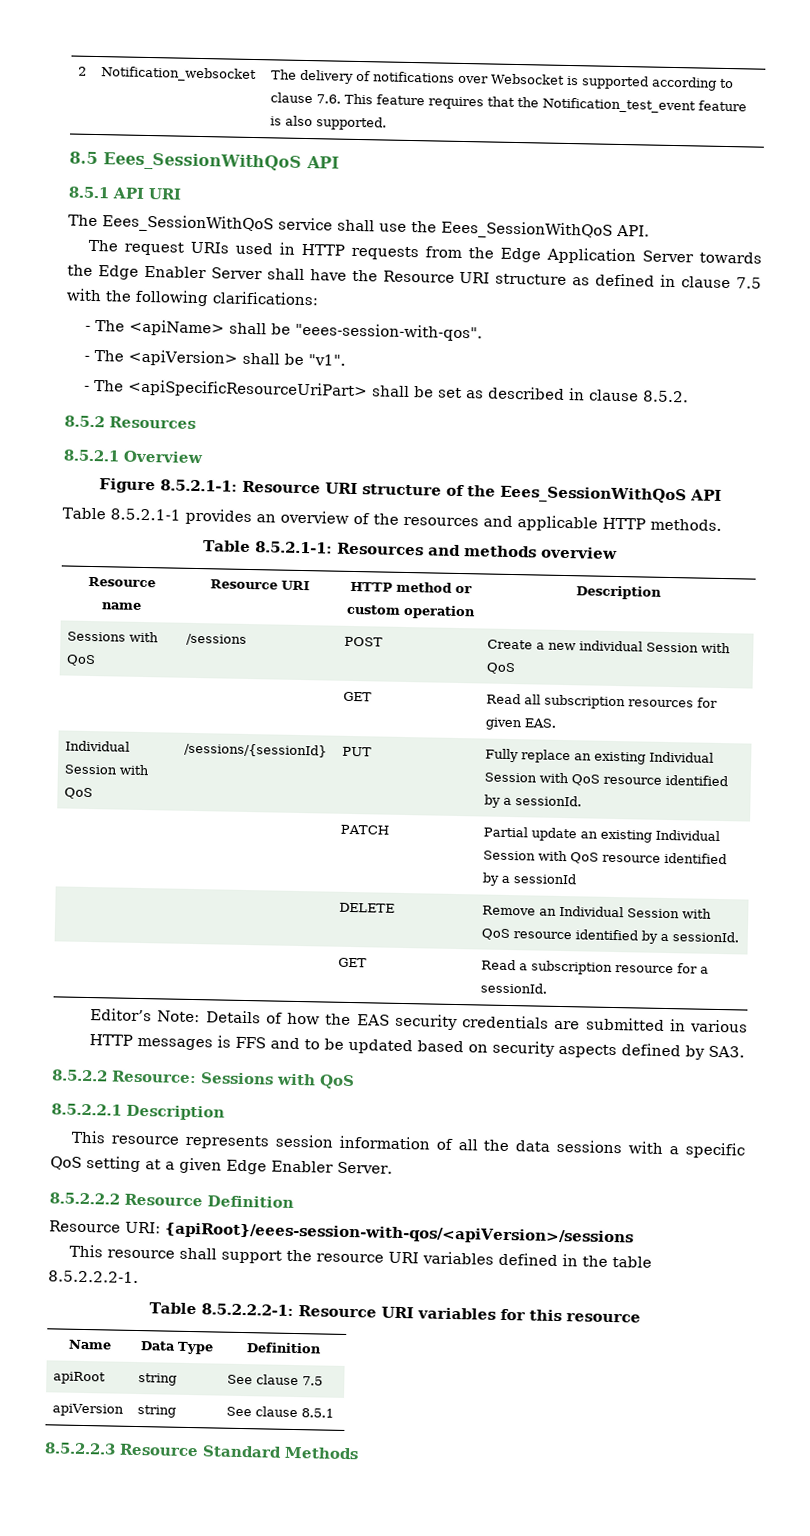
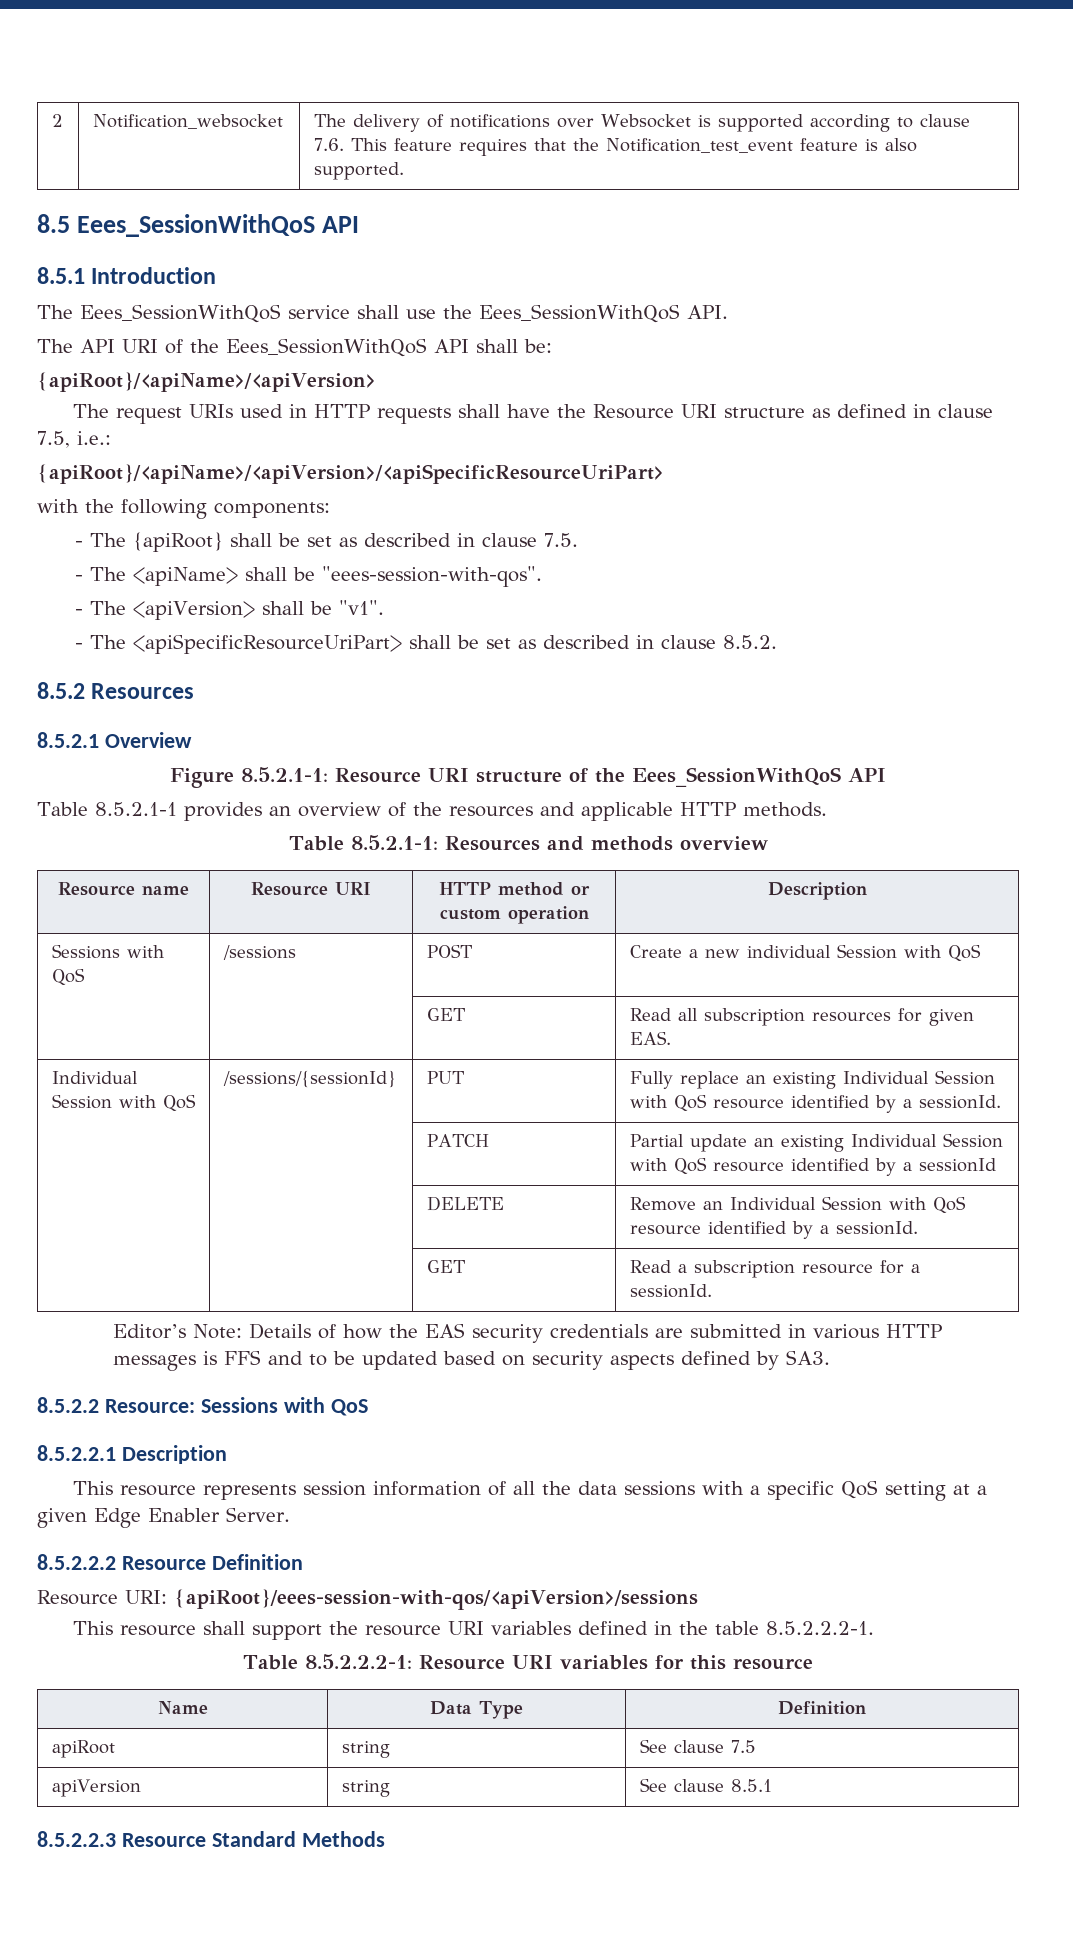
- 8.5.1 API URI
+ 8.5.1 Introduction
+ The API URI of the Eees_SessionWithQoS API shall be:
+ {apiRoot}/<apiName>/<apiVersion>
- The request URIs used in HTTP requests from the Edge Application Server towards the Edge Enabler Server shall have the Resource URI structure as defined in clause 7.5 with the following clarifications:
+ The request URIs used in HTTP requests shall have the Resource URI structure as defined in clause 7.5, i.e.:
+ {apiRoot}/<apiName>/<apiVersion>/<apiSpecificResourceUriPart>
+ with the following components:
+ - The {apiRoot} shall be set as described in clause 7.5.

